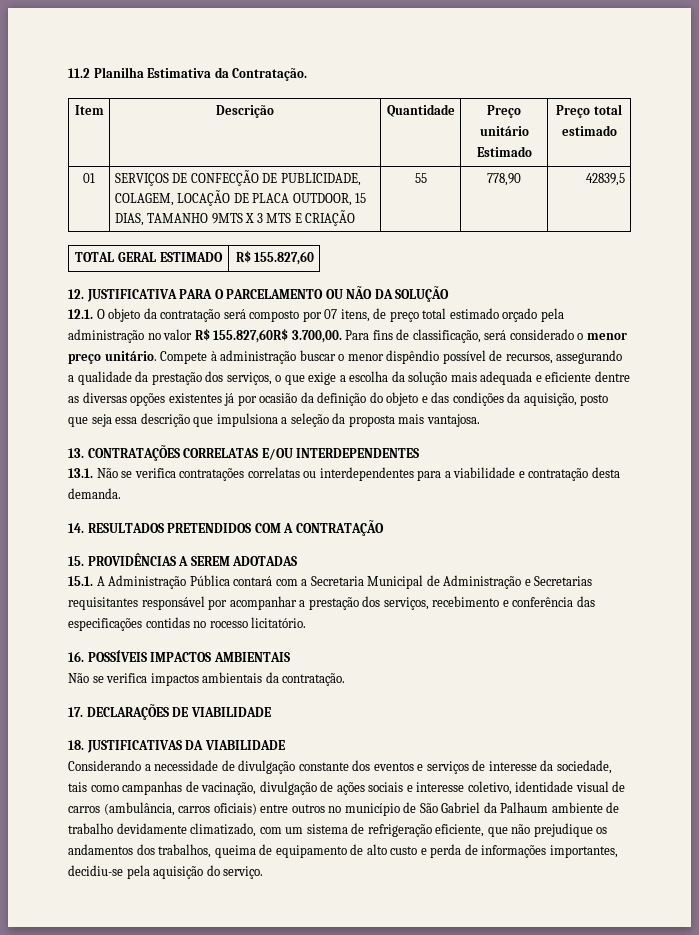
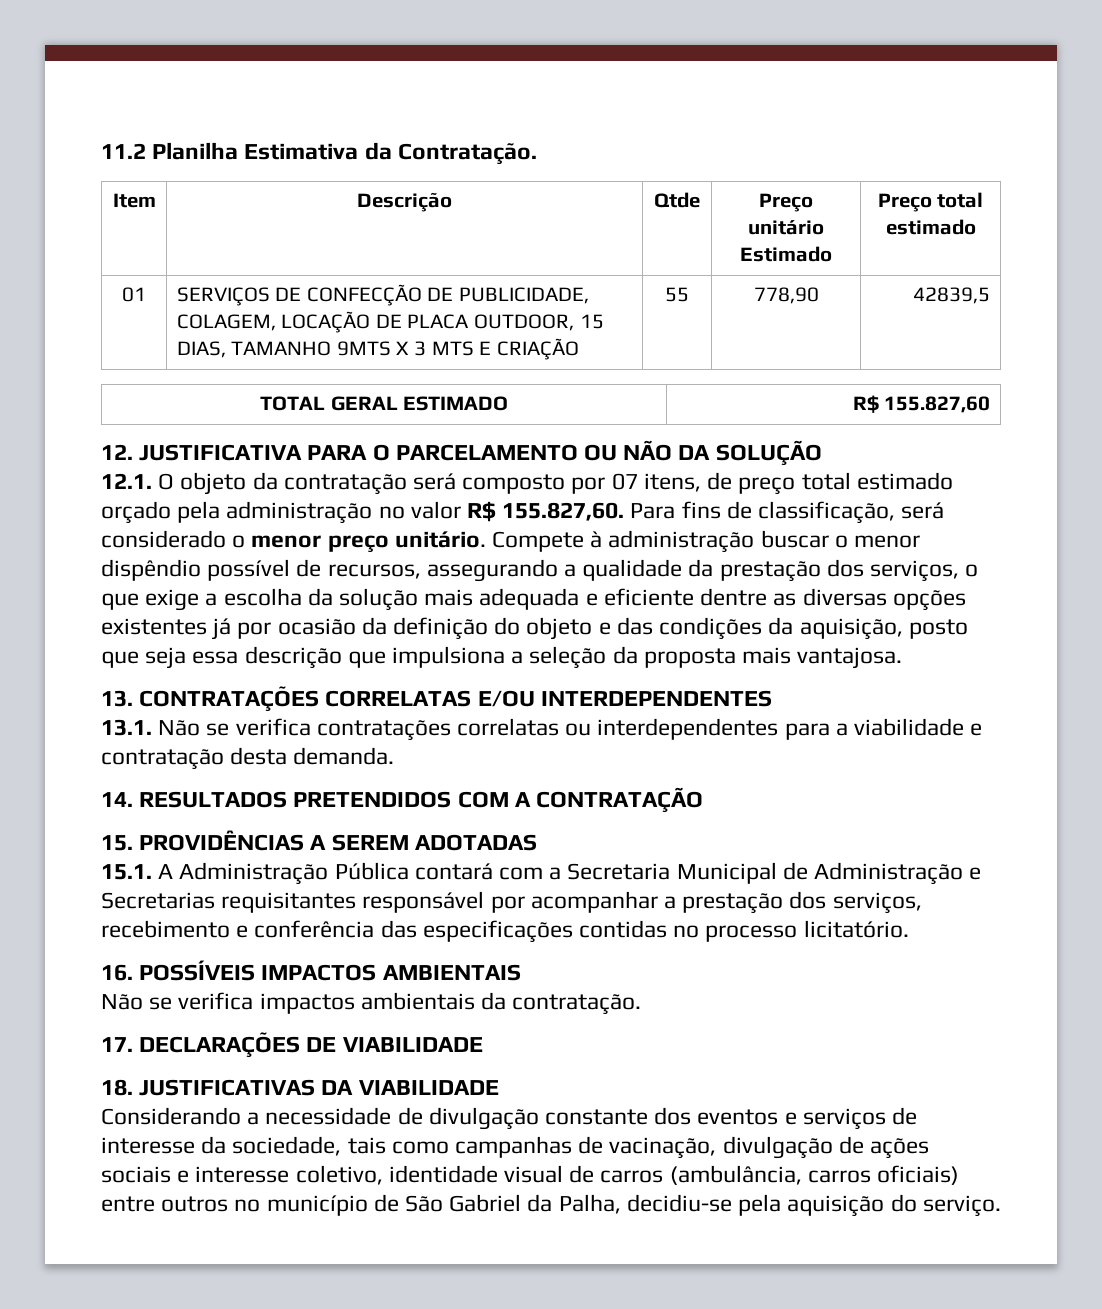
- Item | Descrição | Quantidade | Preço unitário Estimado | Preço total estimado
+ Item | Descrição | Qtde | Preço unitário Estimado | Preço total estimado
- 12.1. O objeto da contratação será composto por 07 itens, de preço total estimado orçado pela administração no valor R$ 155.827,60R$ 3.700,00. Para fins de classificação, será considerado o menor preço unitário.
+ 12.1. O objeto da contratação será composto por 07 itens, de preço total estimado orçado pela administração no valor R$ 155.827,60. Para fins de classificação, será considerado o menor preço unitário.
- 15.1. A Administração Pública contará com a Secretaria Municipal de Administração e Secretarias requisitantes responsável por acompanhar a prestação dos serviços, recebimento e conferência das especificações contidas no rocesso licitatório.
+ 15.1. A Administração Pública contará com a Secretaria Municipal de Administração e Secretarias requisitantes responsável por acompanhar a prestação dos serviços, recebimento e conferência das especificações contidas no processo licitatório.
- Considerando a necessidade de divulgação constante dos eventos e serviços de interesse da sociedade, tais como campanhas de vacinação, divulgação de ações sociais e interesse coletivo, identidade visual de carros (ambulância, carros oficiais) entre outros no município de São Gabriel da Palhaum ambiente de trabalho devidamente climatizado, com um sistema de refrigeração eficiente, que não prejudique os andamentos dos trabalhos, queima de equipamento de alto custo e perda de informações importantes, decidiu-se pela aquisição do serviço.
+ Considerando a necessidade de divulgação constante dos eventos e serviços de interesse da sociedade, tais como campanhas de vacinação, divulgação de ações sociais e interesse coletivo, identidade visual de carros (ambulância, carros oficiais) entre outros no município de São Gabriel da Palha, decidiu-se pela aquisição do serviço.

